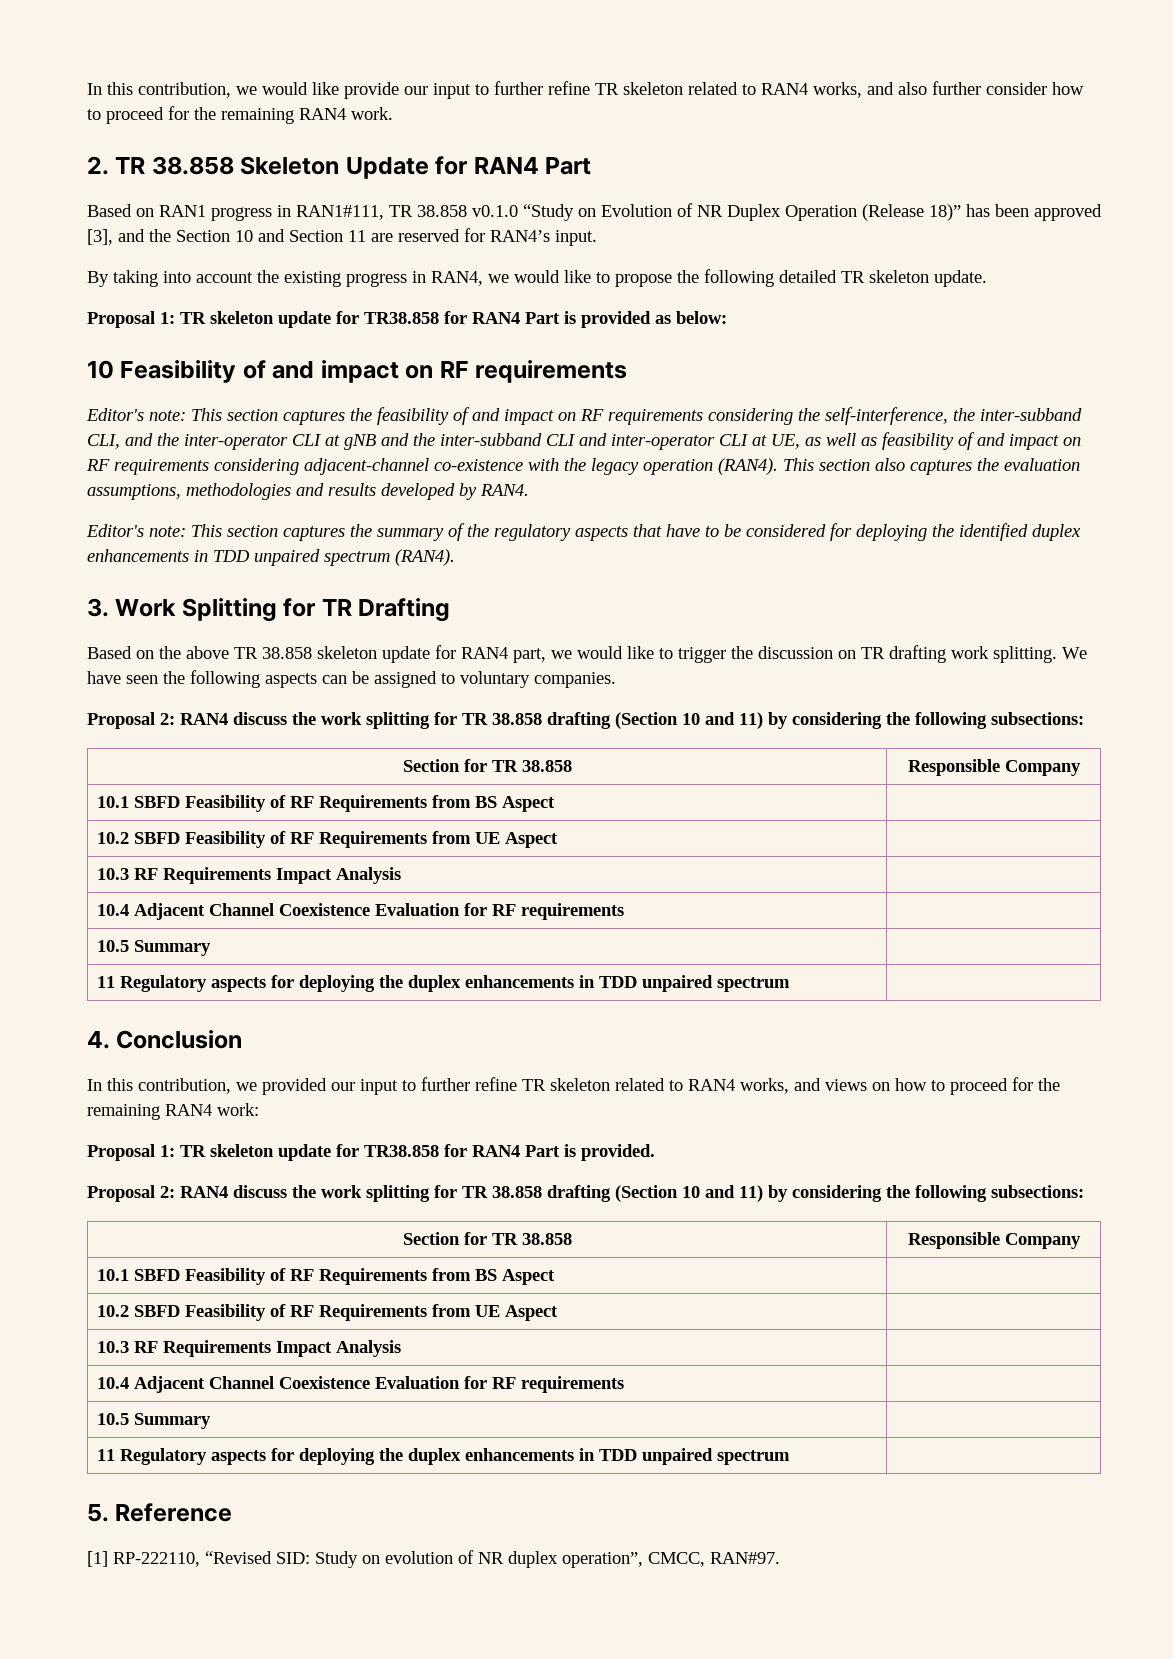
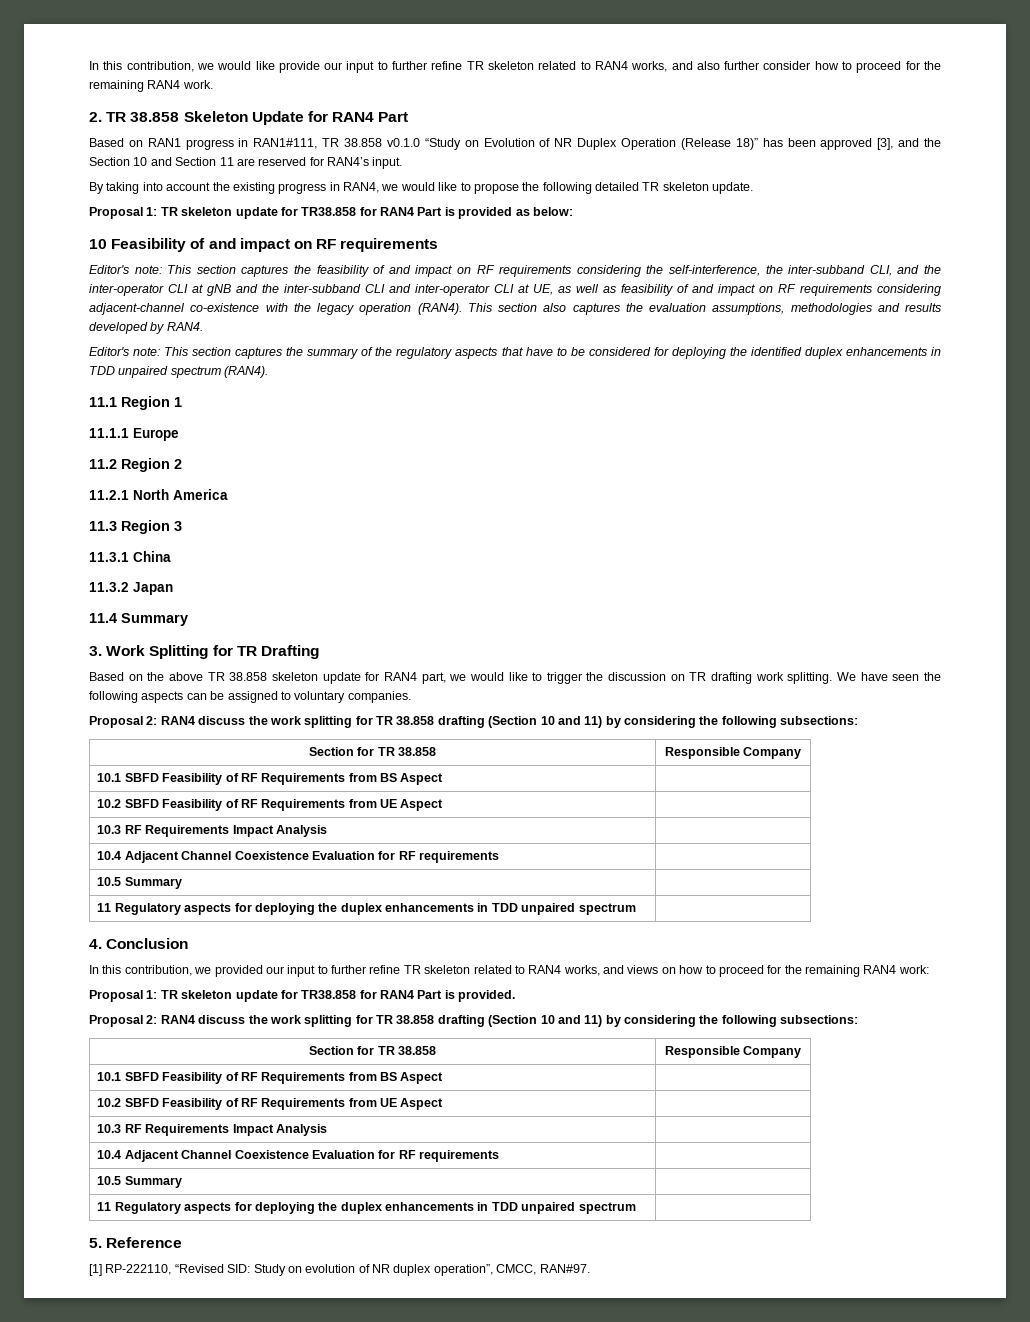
+ 11.1 Region 1
+ 11.1.1 Europe
+ 11.2 Region 2
+ 11.2.1 North America
+ 11.3 Region 3
+ 11.3.1 China
+ 11.3.2 Japan
+ 11.4 Summary

